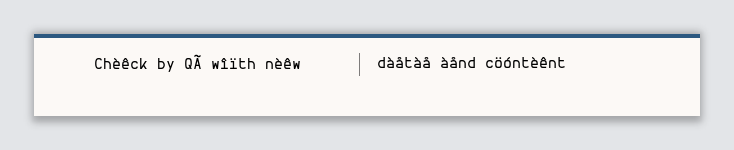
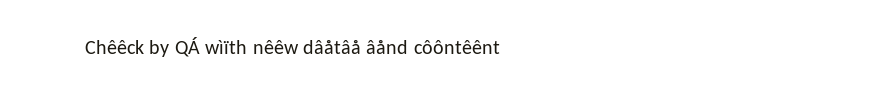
- Chèêck by QÃ wîïth nèêw dàåtàå àånd cöóntèênt
+ Chêêck by QÁ wìïth nêêw dâåtâå âånd côôntêênt

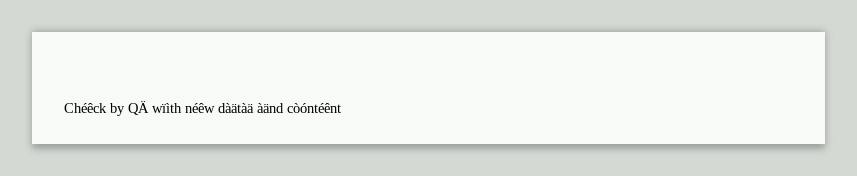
- Chêêck by QÁ wìïth nêêw dâåtâå âånd côôntêênt
+ Chéêck by QÄ wïìth néêw dàätàä àänd còóntéênt

